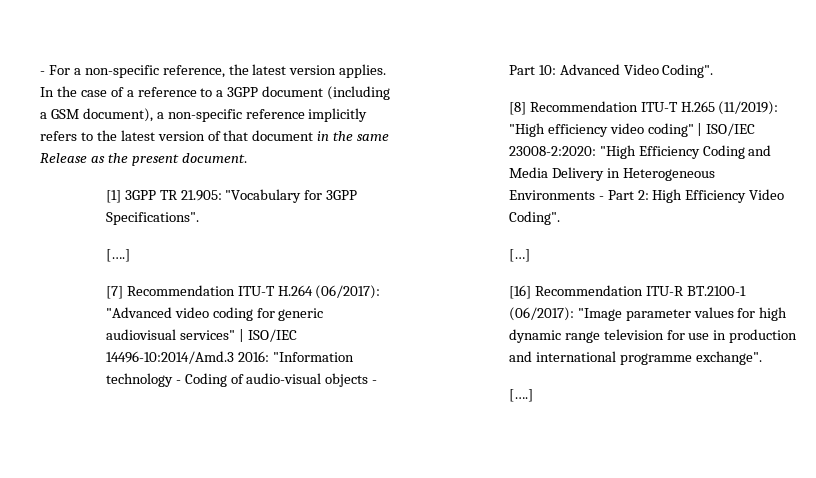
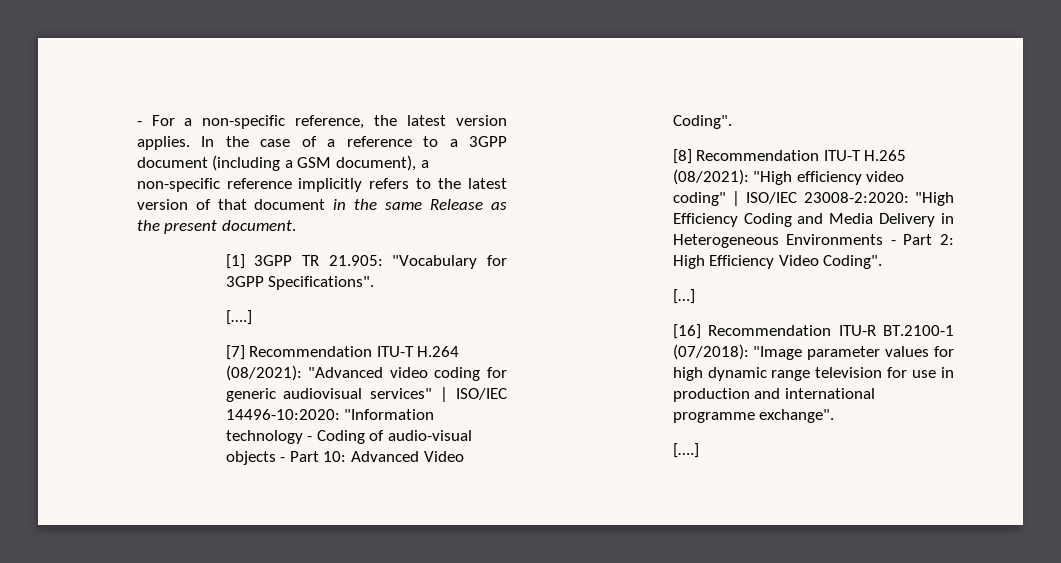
- [7] Recommendation ITU-T H.264 (06/2017): "Advanced video coding for generic audiovisual services" | ISO/IEC 14496-10:2014/Amd.3 2016: "Information technology - Coding of audio-visual objects - Part 10: Advanced Video Coding".
+ [7] Recommendation ITU-T H.264 (08/2021): "Advanced video coding for generic audiovisual services" | ISO/IEC 14496-10:2020: "Information technology - Coding of audio-visual objects - Part 10: Advanced Video Coding".
- [8] Recommendation ITU-T H.265 (11/2019): "High efficiency video coding" | ISO/IEC 23008-2:2020: "High Efficiency Coding and Media Delivery in Heterogeneous Environments - Part 2: High Efficiency Video Coding".
+ [8] Recommendation ITU-T H.265 (08/2021): "High efficiency video coding" | ISO/IEC 23008-2:2020: "High Efficiency Coding and Media Delivery in Heterogeneous Environments - Part 2: High Efficiency Video Coding".
- [16] Recommendation ITU-R BT.2100-1 (06/2017): "Image parameter values for high dynamic range television for use in production and international programme exchange".
+ [16] Recommendation ITU-R BT.2100-1 (07/2018): "Image parameter values for high dynamic range television for use in production and international programme exchange".

